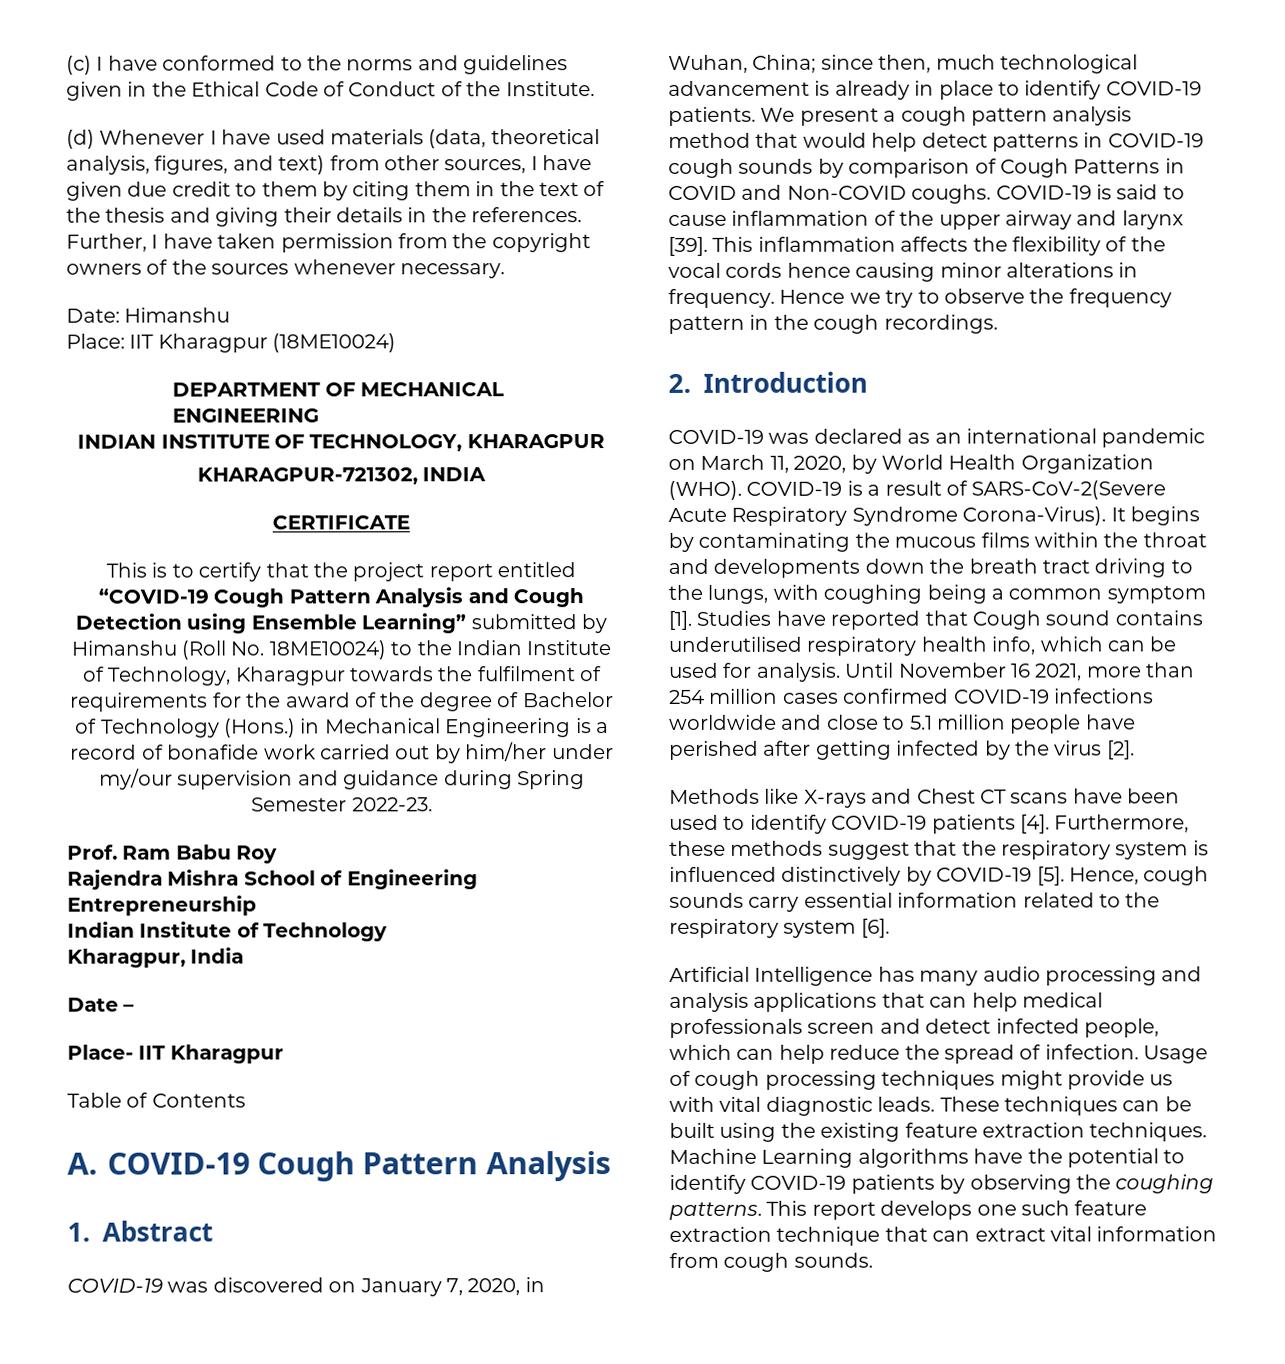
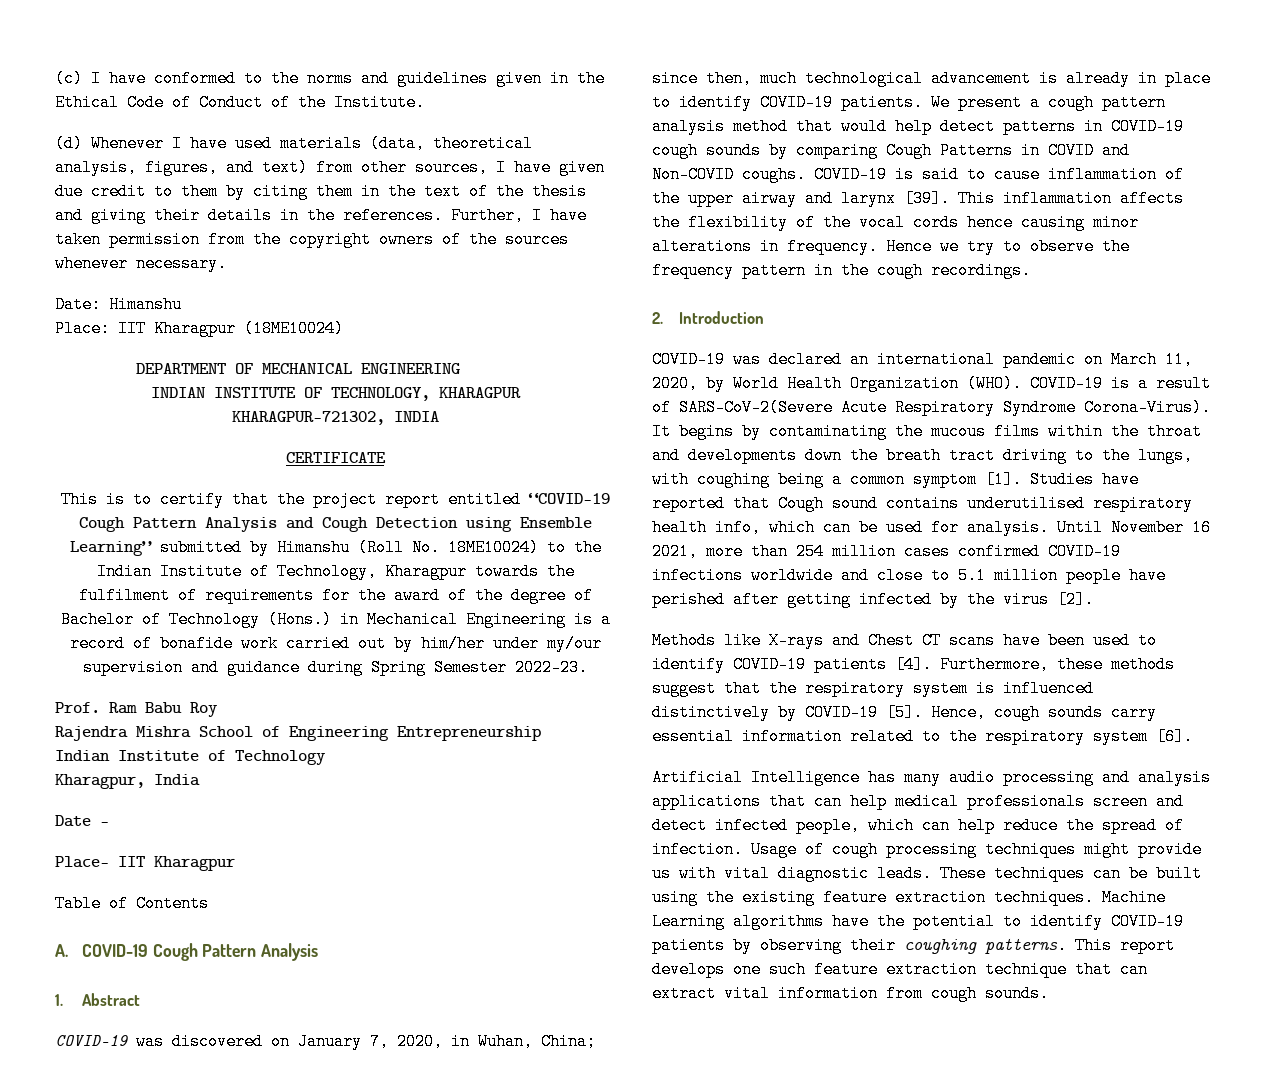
- We present a cough pattern analysis method that would help detect patterns in COVID-19 cough sounds by comparison of Cough Patterns in COVID and Non-COVID coughs.
+ We present a cough pattern analysis method that would help detect patterns in COVID-19 cough sounds by comparing Cough Patterns in COVID and Non-COVID coughs.
- COVID-19 was declared as an international pandemic on March 11, 2020, by World Health Organization (WHO).
+ COVID-19 was declared an international pandemic on March 11, 2020, by World Health Organization (WHO).
- Machine Learning algorithms have the potential to identify COVID-19 patients by observing the coughing patterns.
+ Machine Learning algorithms have the potential to identify COVID-19 patients by observing their coughing patterns.

